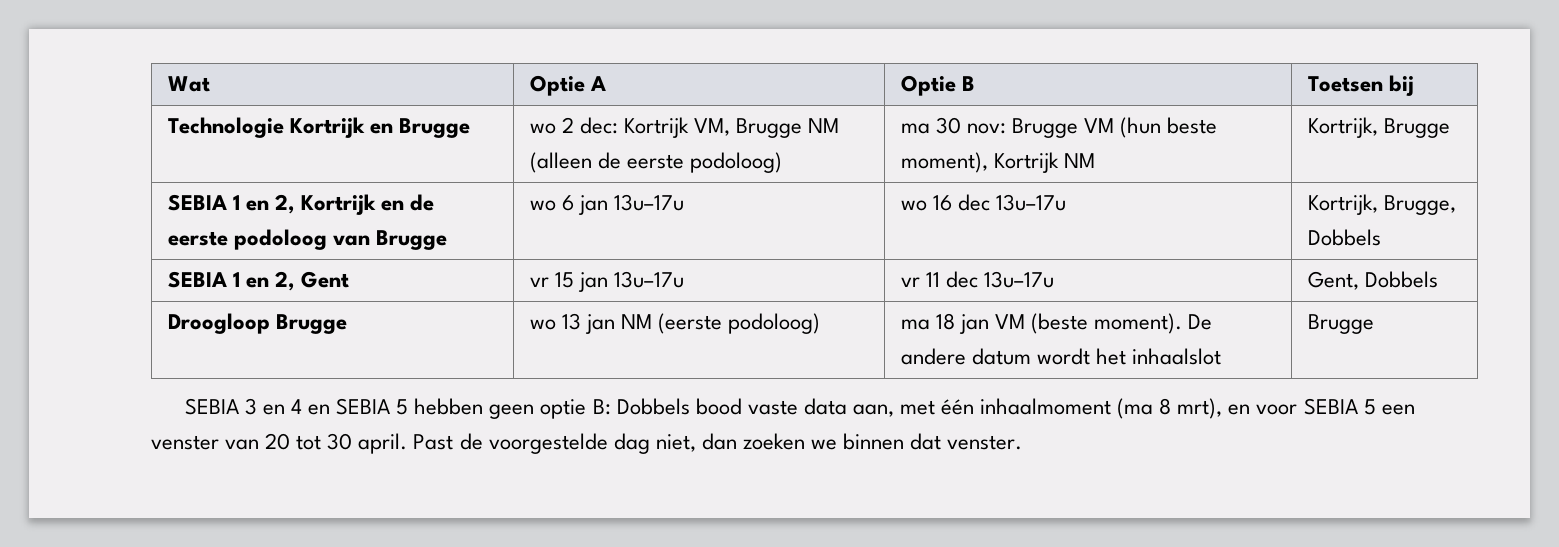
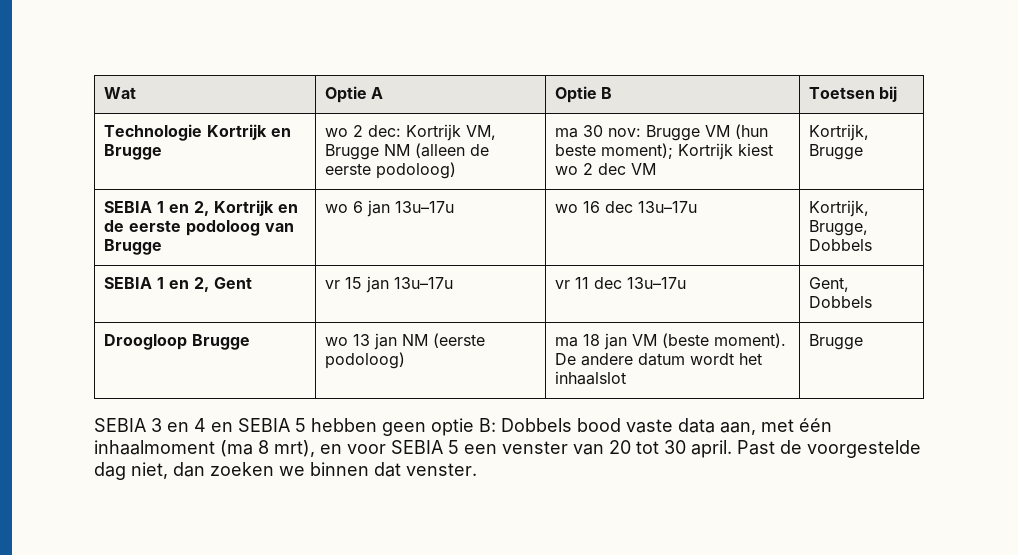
- Technologie Kortrijk en Brugge | wo 2 dec: Kortrijk VM, Brugge NM (alleen de eerste podoloog) | ma 30 nov: Brugge VM (hun beste moment), Kortrijk NM | Kortrijk, Brugge
+ Technologie Kortrijk en Brugge | wo 2 dec: Kortrijk VM, Brugge NM (alleen de eerste podoloog) | ma 30 nov: Brugge VM (hun beste moment); Kortrijk kiest wo 2 dec VM | Kortrijk, Brugge

